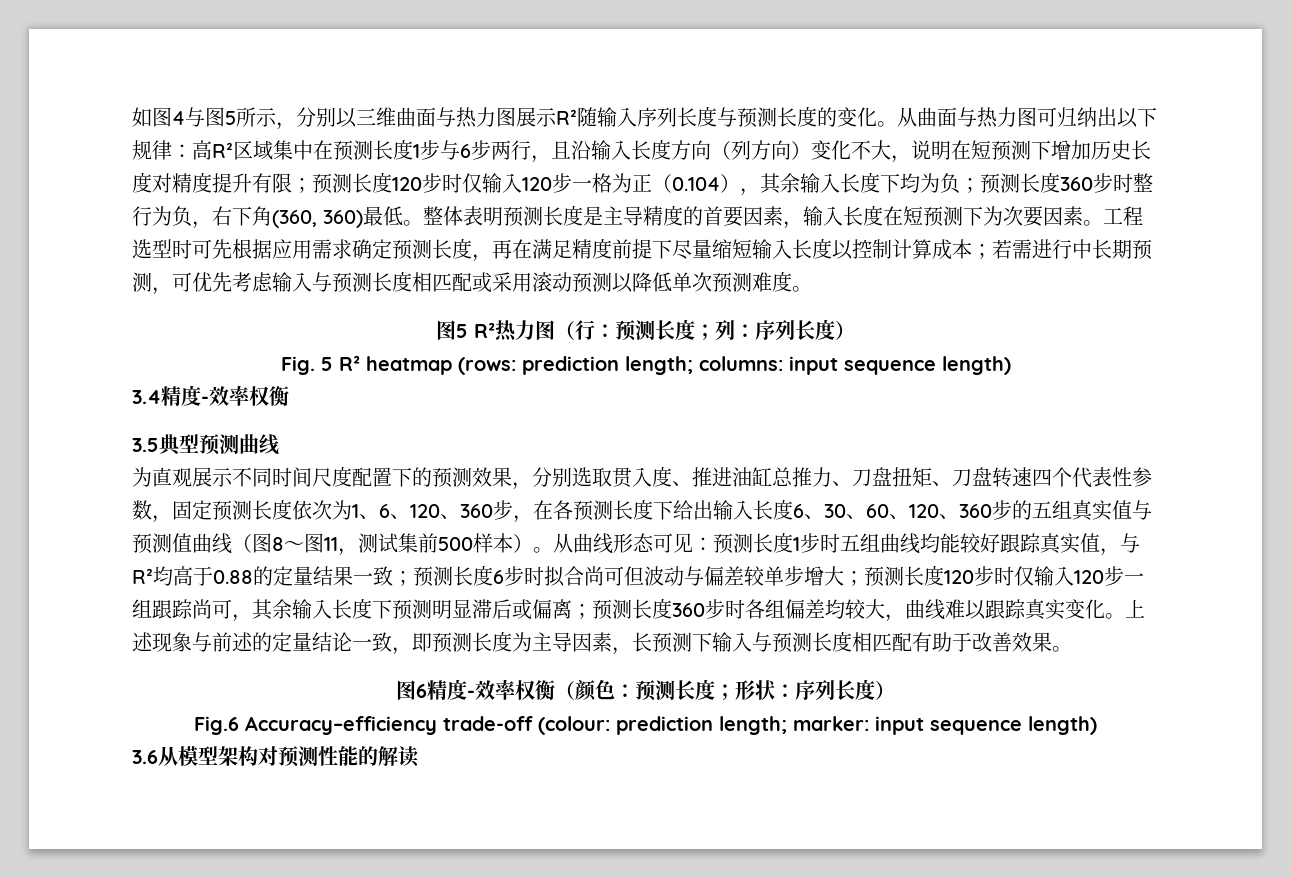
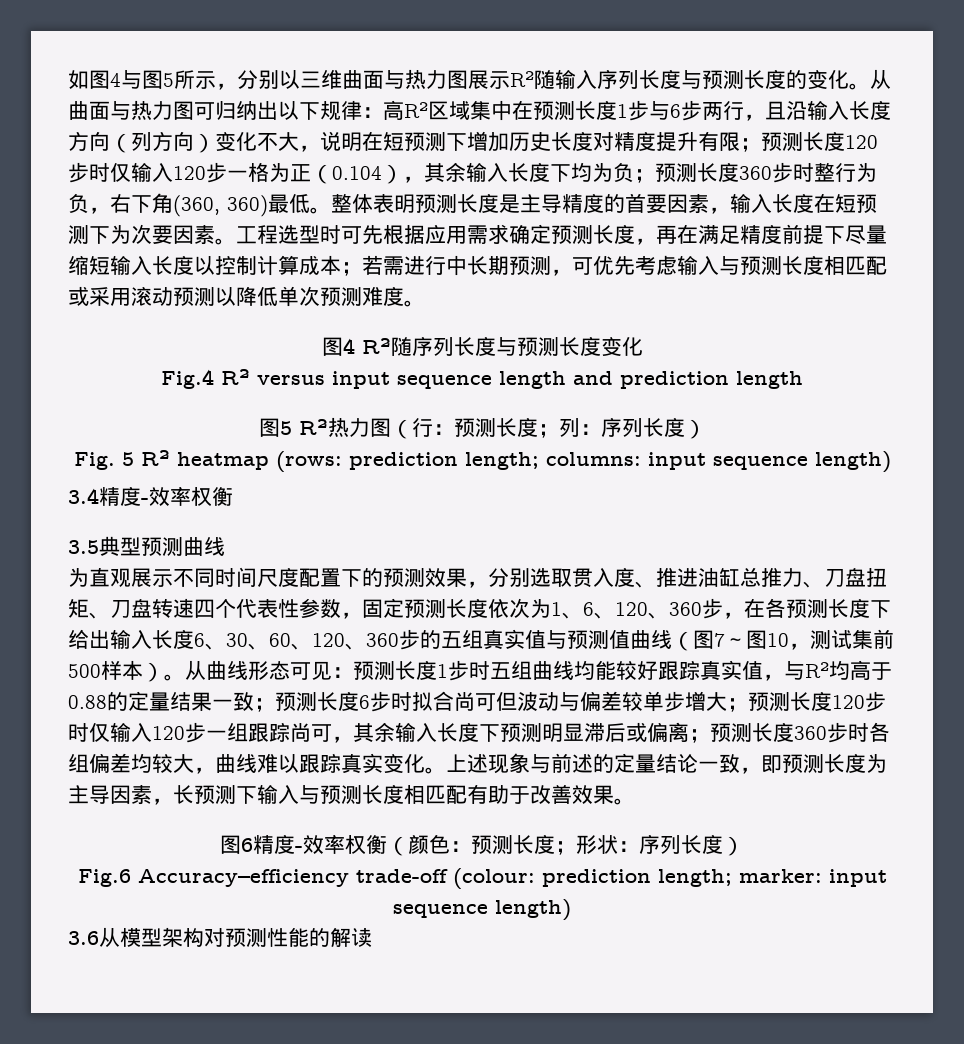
+ 图4 R²随序列长度与预测长度变化
+ Fig.4 R² versus input sequence length and prediction length
- 为直观展示不同时间尺度配置下的预测效果，分别选取贯入度、推进油缸总推力、刀盘扭矩、刀盘转速四个代表性参数，固定预测长度依次为1、6、120、360步，在各预测长度下给出输入长度6、30、60、120、360步的五组真实值与预测值曲线（图8～图11，测试集前500样本）。
+ 为直观展示不同时间尺度配置下的预测效果，分别选取贯入度、推进油缸总推力、刀盘扭矩、刀盘转速四个代表性参数，固定预测长度依次为1、6、120、360步，在各预测长度下给出输入长度6、30、60、120、360步的五组真实值与预测值曲线（图7～图10，测试集前500样本）。

